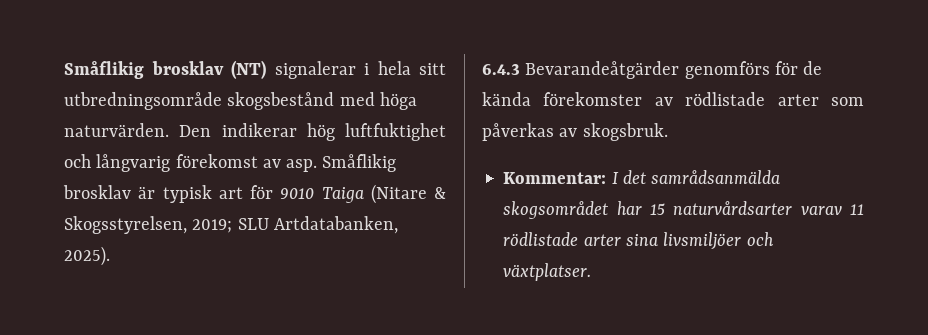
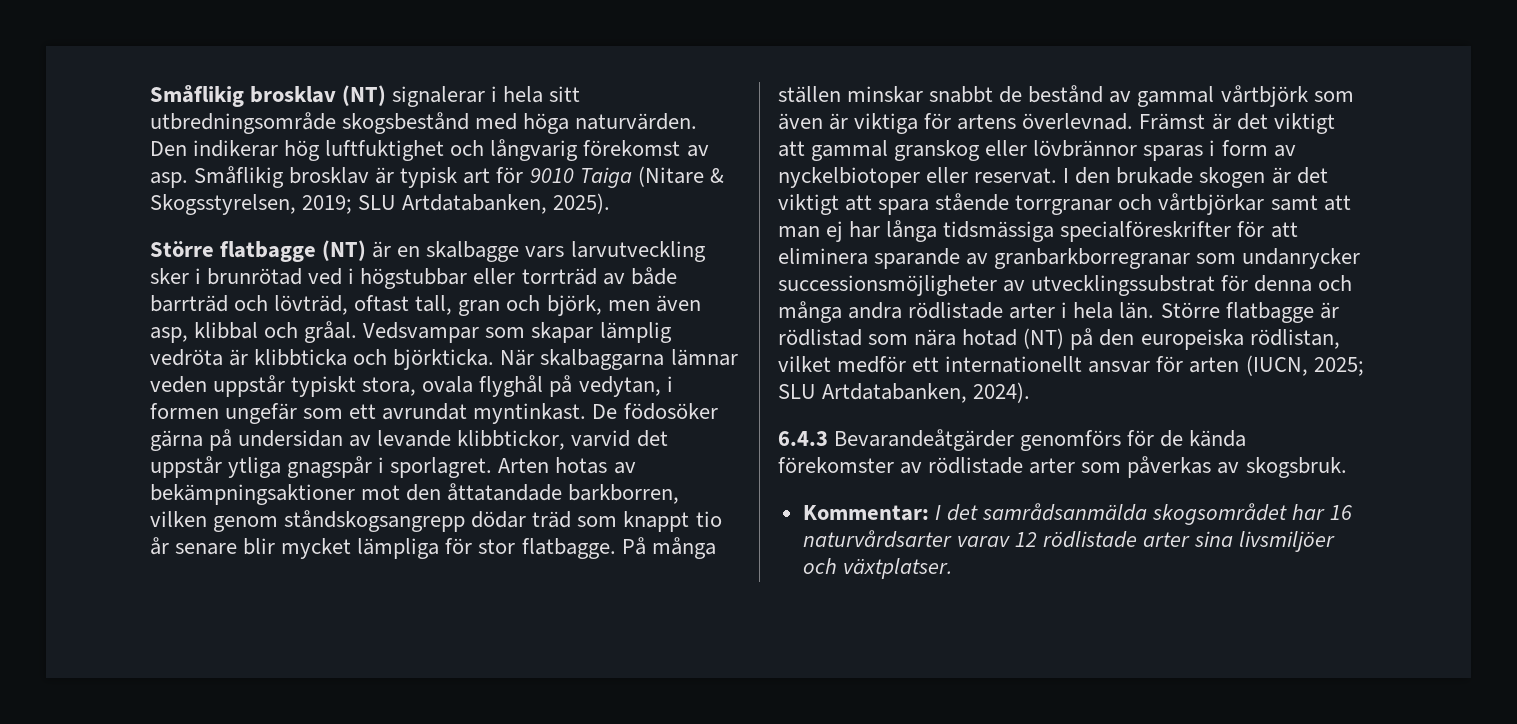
+ Större flatbagge (NT) är en skalbagge vars larvutveckling sker i brunrötad ved i högstubbar eller torrträd av både barrträd och lövträd, oftast tall, gran och björk, men även asp, klibbal och gråal. Vedsvampar som skapar lämplig vedröta är klibbticka och björkticka. När skalbaggarna lämnar veden uppstår typiskt stora, ovala flyghål på vedytan, i formen ungefär som ett avrundat myntinkast. De födosöker gärna på undersidan av levande klibbtickor, varvid det uppstår ytliga gnagspår i sporlagret. Arten hotas av bekämpningsaktioner mot den åttatandade barkborren, vilken genom ståndskogsangrepp dödar träd som knappt tio år senare blir mycket lämpliga för stor flatbagge. På många ställen minskar snabbt de bestånd av gammal vårtbjörk som även är viktiga för artens överlevnad. Främst är det viktigt att gammal granskog eller lövbrännor sparas i form av nyckelbiotoper eller reservat. I den brukade skogen är det viktigt att spara stående torrgranar och vårtbjörkar samt att man ej har långa tidsmässiga specialföreskrifter för att eliminera sparande av granbarkborregranar som undanrycker successionsmöjligheter av utvecklingssubstrat för denna och många andra rödlistade arter i hela län. Större flatbagge är rödlistad som nära hotad (NT) på den europeiska rödlistan, vilket medför ett internationellt ansvar för arten (IUCN, 2025; SLU Artdatabanken, 2024).
- Kommentar: I det samrådsanmälda skogsområdet har 15 naturvårdsarter varav 11 rödlistade arter sina livsmiljöer och växtplatser.
+ Kommentar: I det samrådsanmälda skogsområdet har 16 naturvårdsarter varav 12 rödlistade arter sina livsmiljöer och växtplatser.

